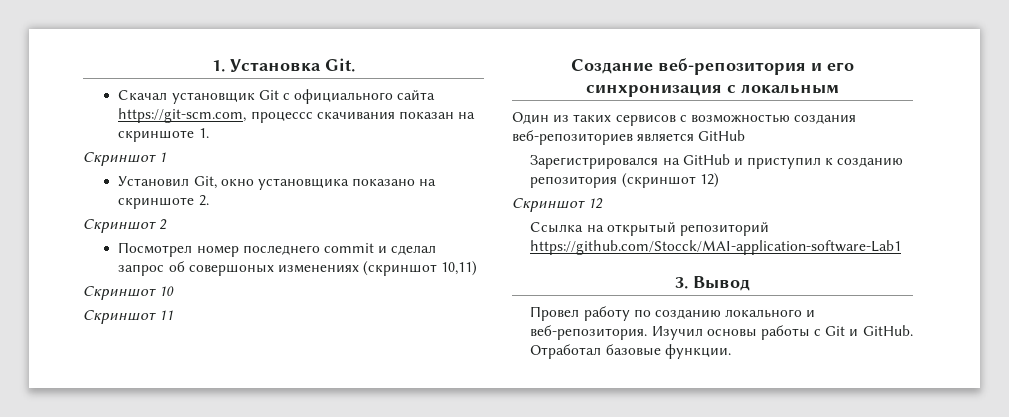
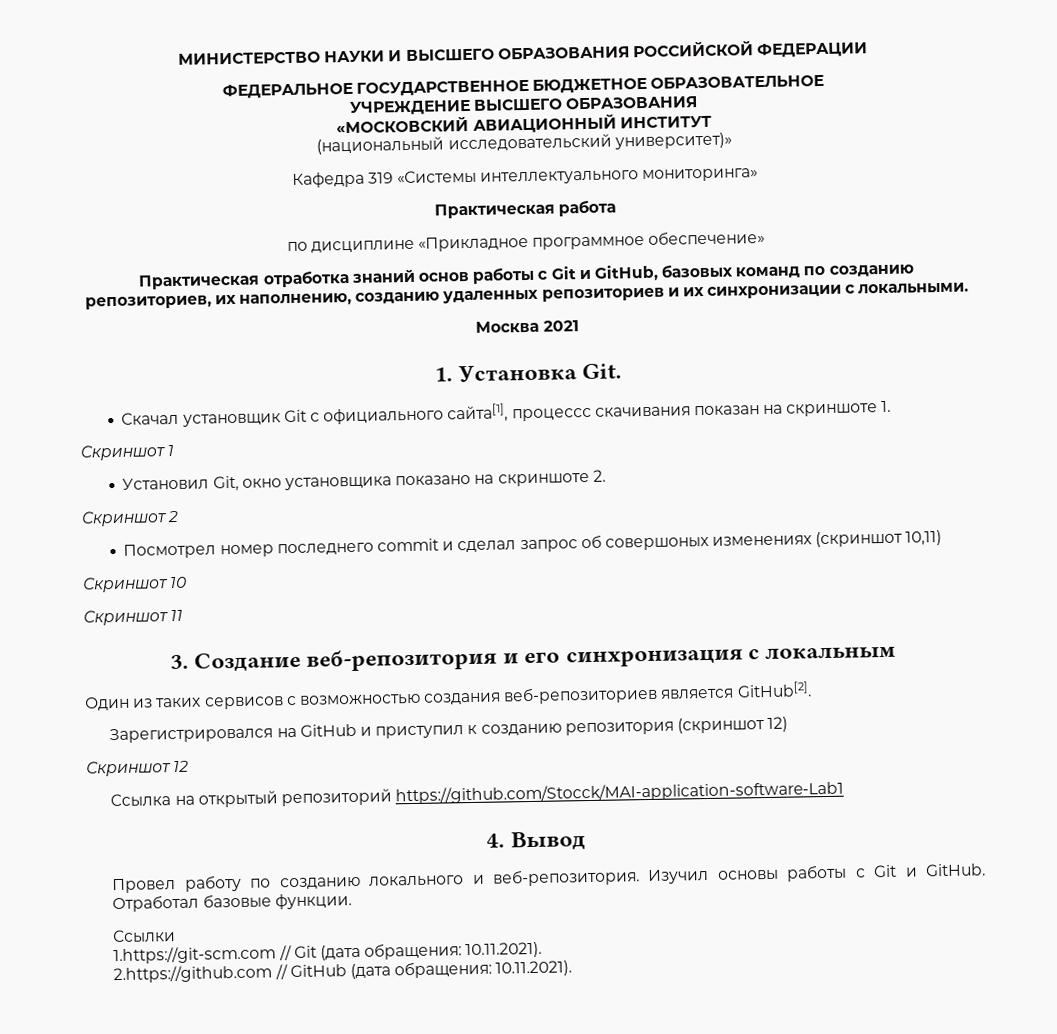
+ МИНИСТЕРСТВО НАУКИ И ВЫСШЕГО ОБРАЗОВАНИЯ РОССИЙСКОЙ ФЕДЕРАЦИИ
+ ФЕДЕРАЛЬНОЕ ГОСУДАРСТВЕННОЕ БЮДЖЕТНОЕ ОБРАЗОВАТЕЛЬНОЕ
+ УЧРЕЖДЕНИЕ ВЫСШЕГО ОБРАЗОВАНИЯ
+ «МОСКОВСКИЙ АВИАЦИОННЫЙ ИНСТИТУТ
+ (национальный исследовательский университет)»
+ Кафедра 319 «Системы интеллектуального мониторинга»
+ Практическая работа
+ по дисциплине «Прикладное программное обеспечение»
+ Практическая отработка знаний основ работы с Git и GitHub, базовых команд по созданию репозиториев, их наполнению, созданию удаленных репозиториев и их синхронизации с локальными.
+ Москва 2021
- Скачал установщик Git с официального сайта https://git-scm.com, процессс скачивания показан на скриншоте 1.
+ Скачал установщик Git с официального сайта[1], процессс скачивания показан на скриншоте 1.
- Создание веб-репозитория и его синхронизация с локальным
+ 3. Создание веб-репозитория и его синхронизация с локальным
- Один из таких сервисов с возможностью создания веб-репозиториев является GitHub
+ Один из таких сервисов с возможностью создания веб-репозиториев является GitHub[2].
- 3. Вывод
+ 4. Вывод
+ Ссылки
+ 1.https://git-scm.com // Git (дата обращения: 10.11.2021).
+ 2.https://github.com // GitHub (дата обращения: 10.11.2021).

